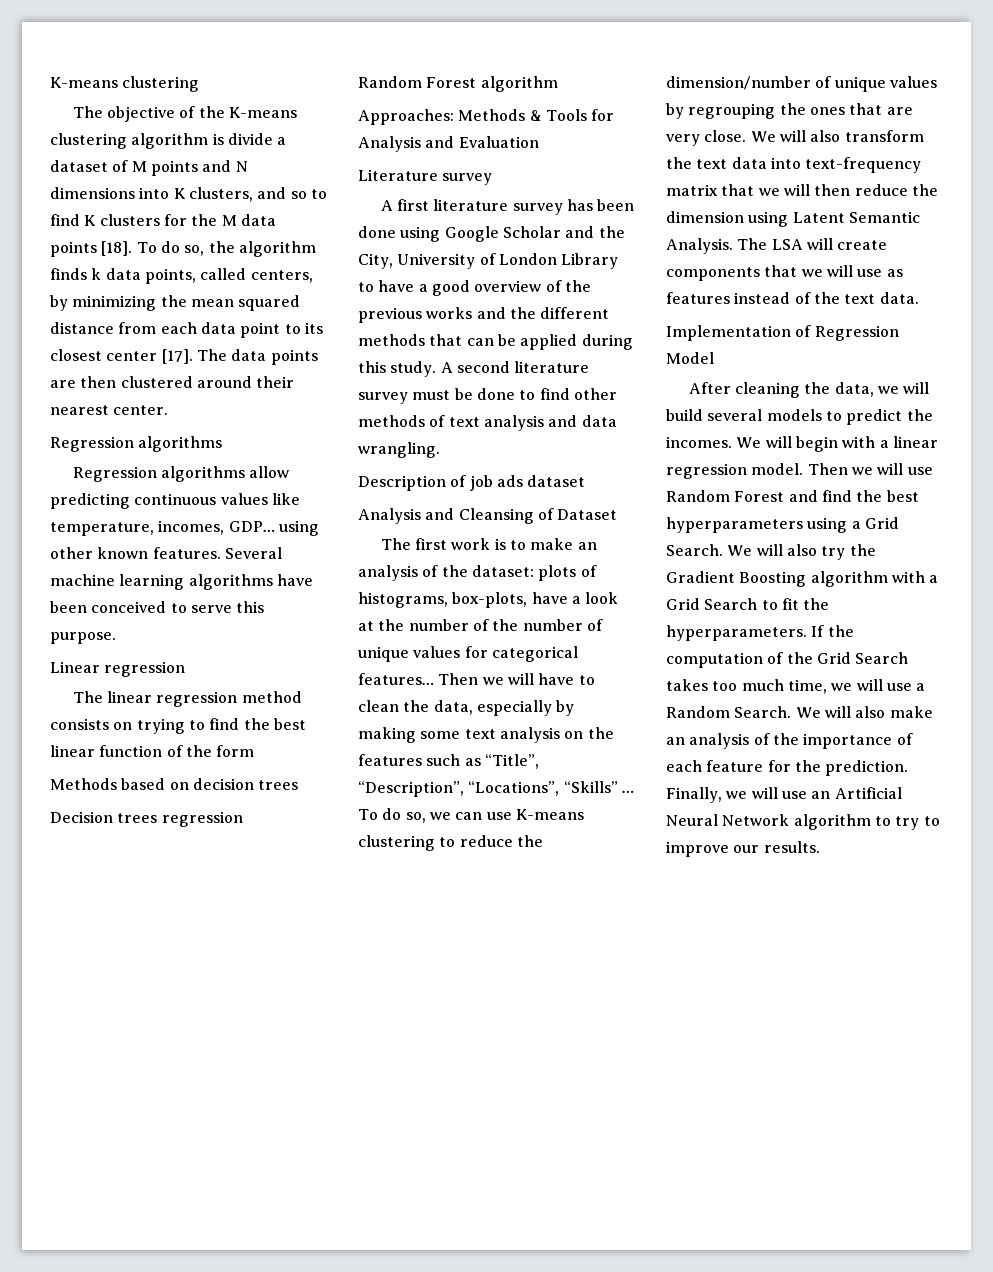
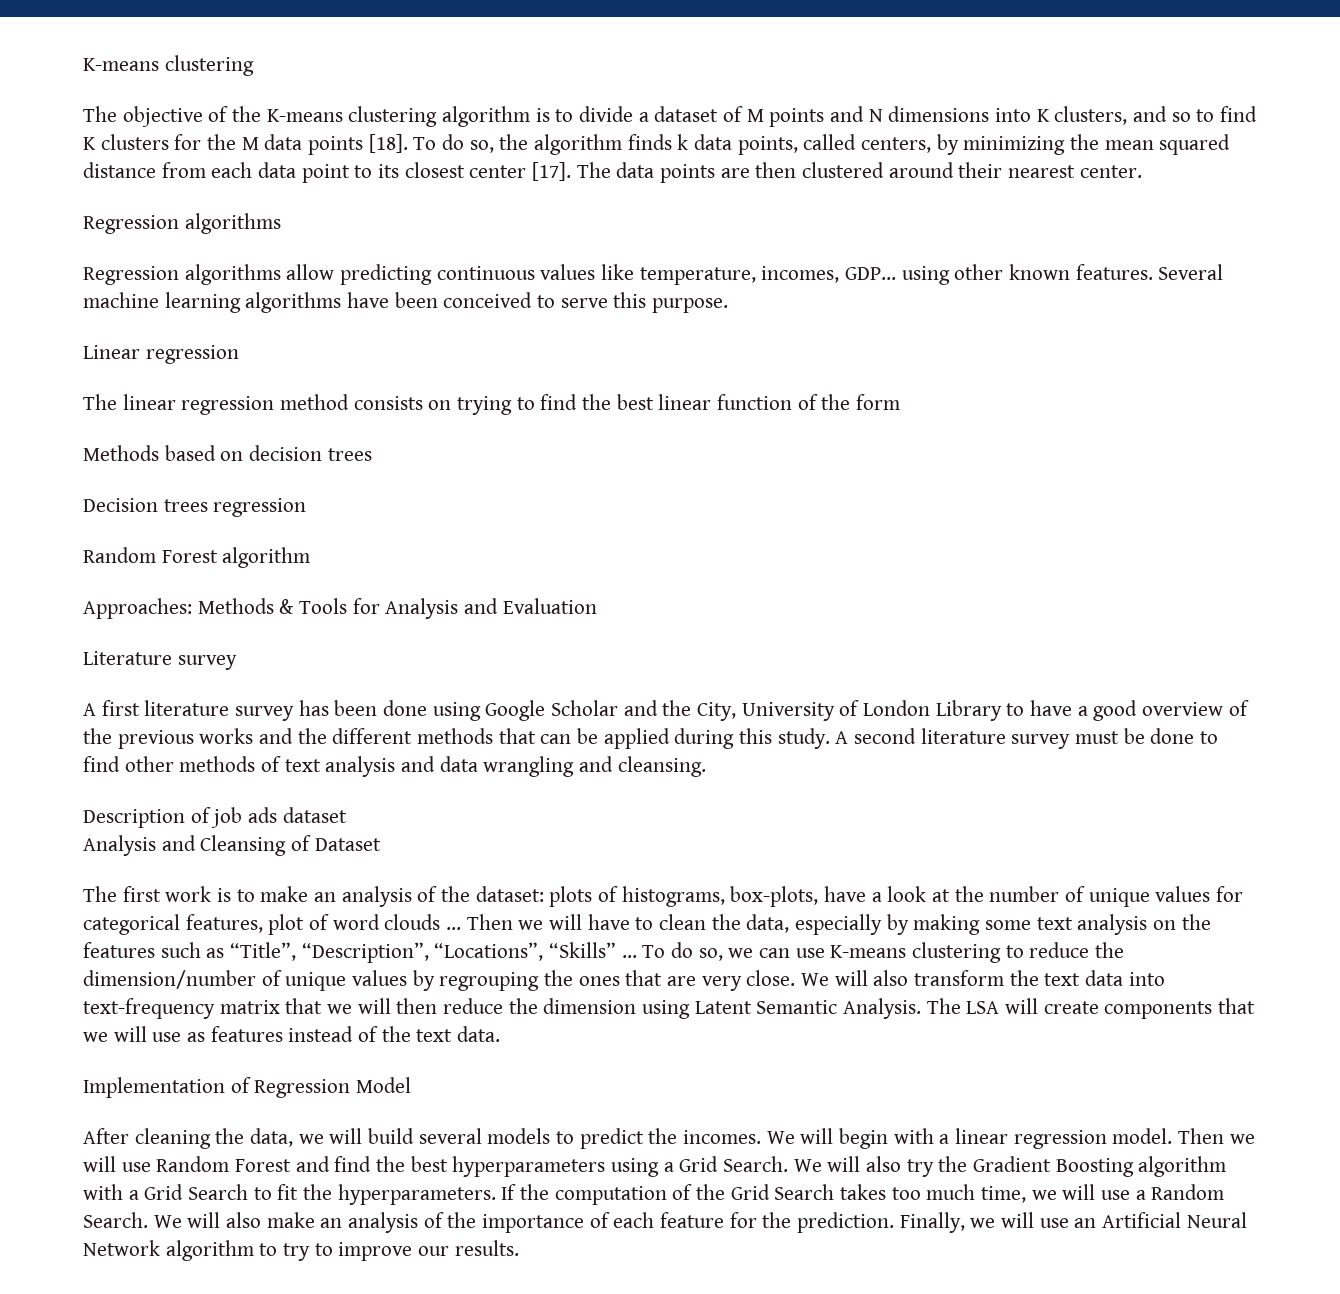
- The objective of the K-means clustering algorithm is divide a dataset of M points and N dimensions into K clusters, and so to find K clusters for the M data points [18].
+ The objective of the K-means clustering algorithm is to divide a dataset of M points and N dimensions into K clusters, and so to find K clusters for the M data points [18].
- A second literature survey must be done to find other methods of text analysis and data wrangling.
+ A second literature survey must be done to find other methods of text analysis and data wrangling and cleansing.
- The first work is to make an analysis of the dataset: plots of histograms, box-plots, have a look at the number of the number of unique values for categorical features…
+ The first work is to make an analysis of the dataset: plots of histograms, box-plots, have a look at the number of unique values for categorical features, plot of word clouds …

